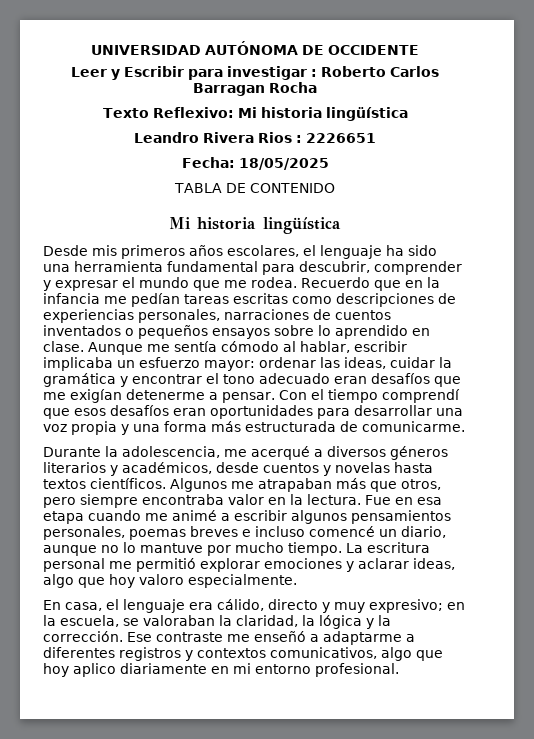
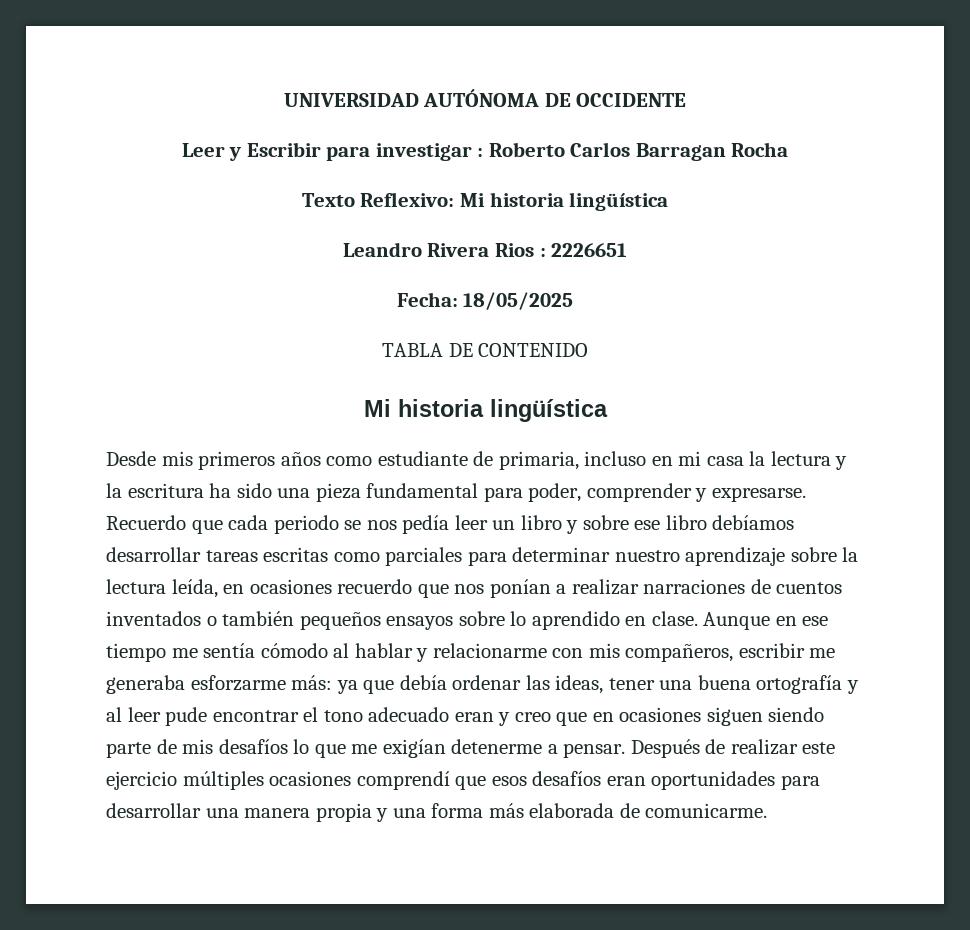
- Desde mis primeros años escolares, el lenguaje ha sido una herramienta fundamental para descubrir, comprender y expresar el mundo que me rodea. Recuerdo que en la infancia me pedían tareas escritas como descripciones de experiencias personales, narraciones de cuentos inventados o pequeños ensayos sobre lo aprendido en clase.
+ Desde mis primeros años como estudiante de primaria, incluso en mi casa la lectura y la escritura ha sido una pieza fundamental para poder, comprender y expresarse. Recuerdo que cada periodo se nos pedía leer un libro y sobre ese libro debíamos desarrollar tareas escritas como parciales para determinar nuestro aprendizaje sobre la lectura leída, en ocasiones recuerdo que nos ponían a realizar narraciones de cuentos inventados o también pequeños ensayos sobre lo aprendido en clase.
- Aunque me sentía cómodo al hablar, escribir implicaba un esfuerzo mayor: ordenar las ideas, cuidar la gramática y encontrar el tono adecuado eran desafíos que me exigían detenerme a pensar.
+ Aunque en ese tiempo me sentía cómodo al hablar y relacionarme con mis compañeros, escribir me generaba esforzarme más: ya que debía ordenar las ideas, tener una buena ortografía y al leer pude encontrar el tono adecuado eran y creo que en ocasiones siguen siendo parte de mis desafíos lo que me exigían detenerme a pensar.
- Con el tiempo comprendí que esos desafíos eran oportunidades para desarrollar una voz propia y una forma más estructurada de comunicarme.
+ Después de realizar este ejercicio múltiples ocasiones comprendí que esos desafíos eran oportunidades para desarrollar una manera propia y una forma más elaborada de comunicarme.
- Durante la adolescencia, me acerqué a diversos géneros literarios y académicos, desde cuentos y novelas hasta textos científicos. Algunos me atrapaban más que otros, pero siempre encontraba valor en la lectura. Fue en esa etapa cuando me animé a escribir algunos pensamientos personales, poemas breves e incluso comencé un diario, aunque no lo mantuve por mucho tiempo. La escritura personal me permitió explorar emociones y aclarar ideas, algo que hoy valoro especialmente.
- En casa, el lenguaje era cálido, directo y muy expresivo; en la escuela, se valoraban la claridad, la lógica y la corrección. Ese contraste me enseñó a adaptarme a diferentes registros y contextos comunicativos, algo que hoy aplico diariamente en mi entorno profesional.

